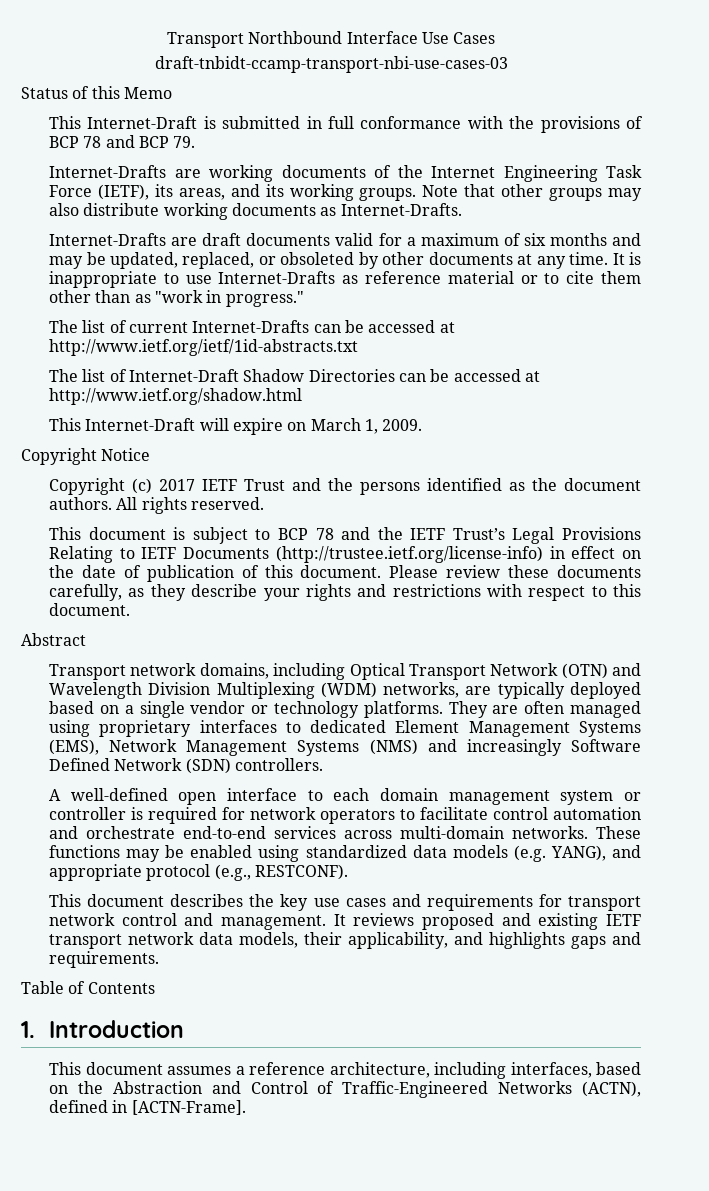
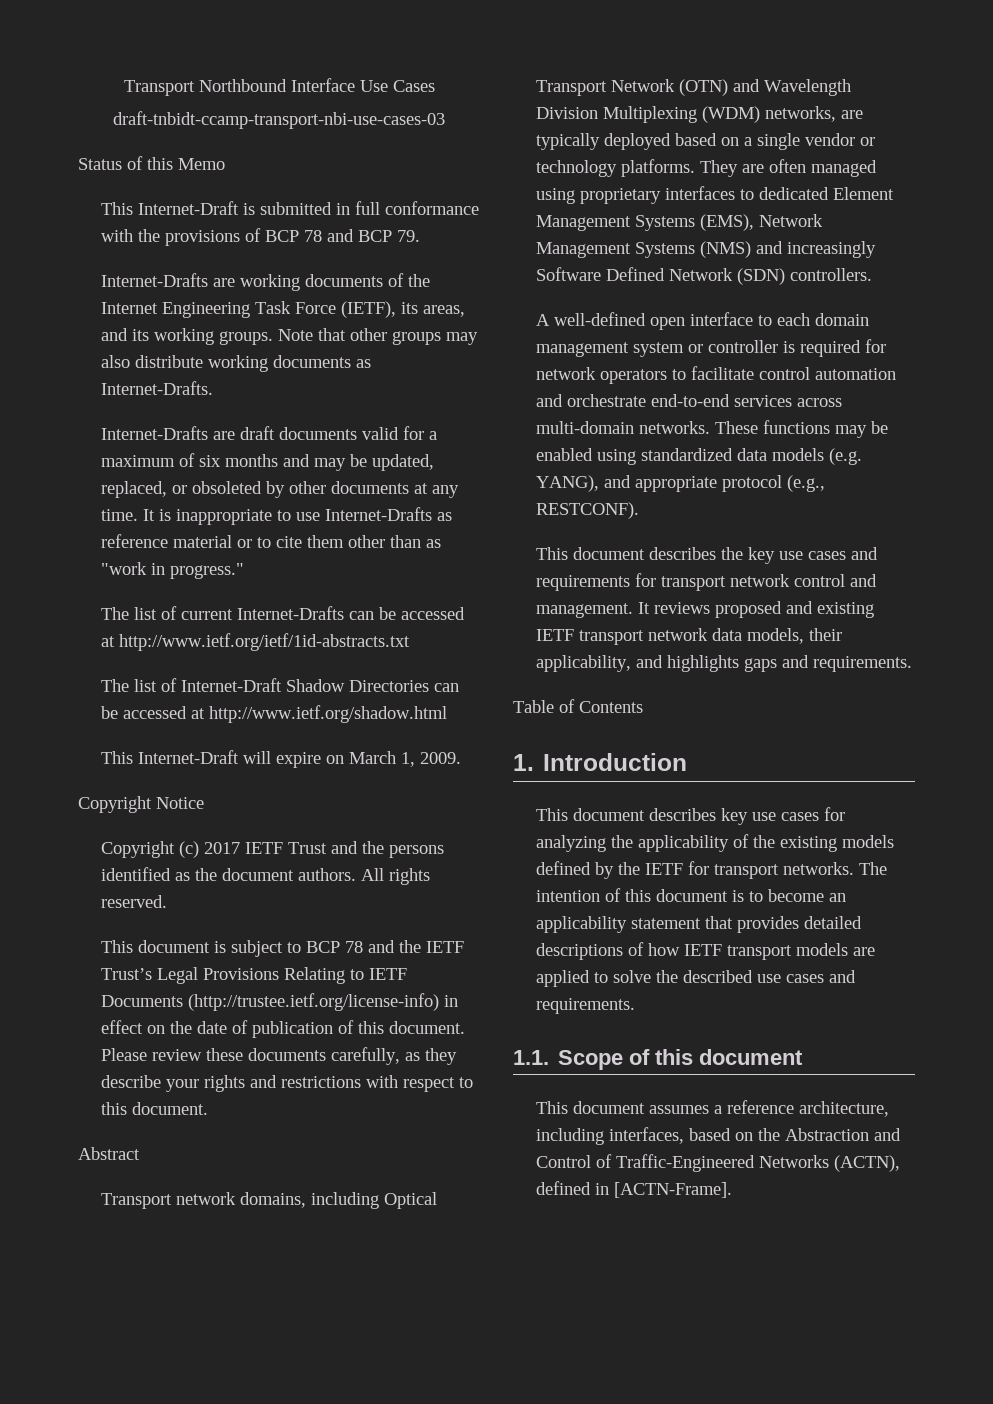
+ This document describes key use cases for analyzing the applicability of the existing models defined by the IETF for transport networks. The intention of this document is to become an applicability statement that provides detailed descriptions of how IETF transport models are applied to solve the described use cases and requirements.
+ 1.1. Scope of this document

